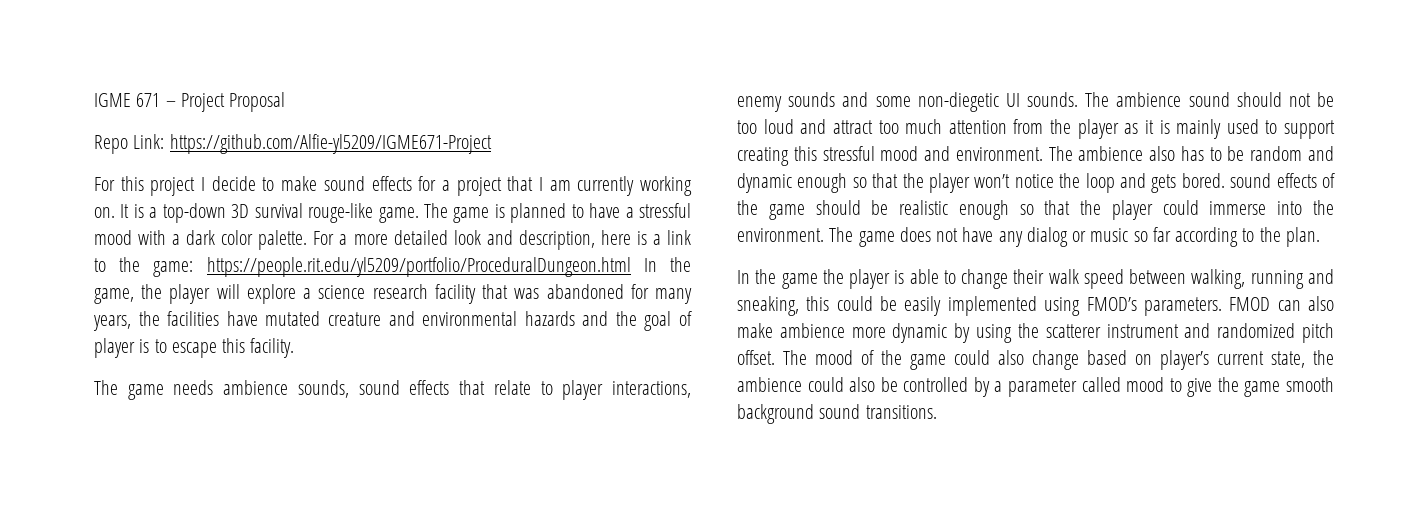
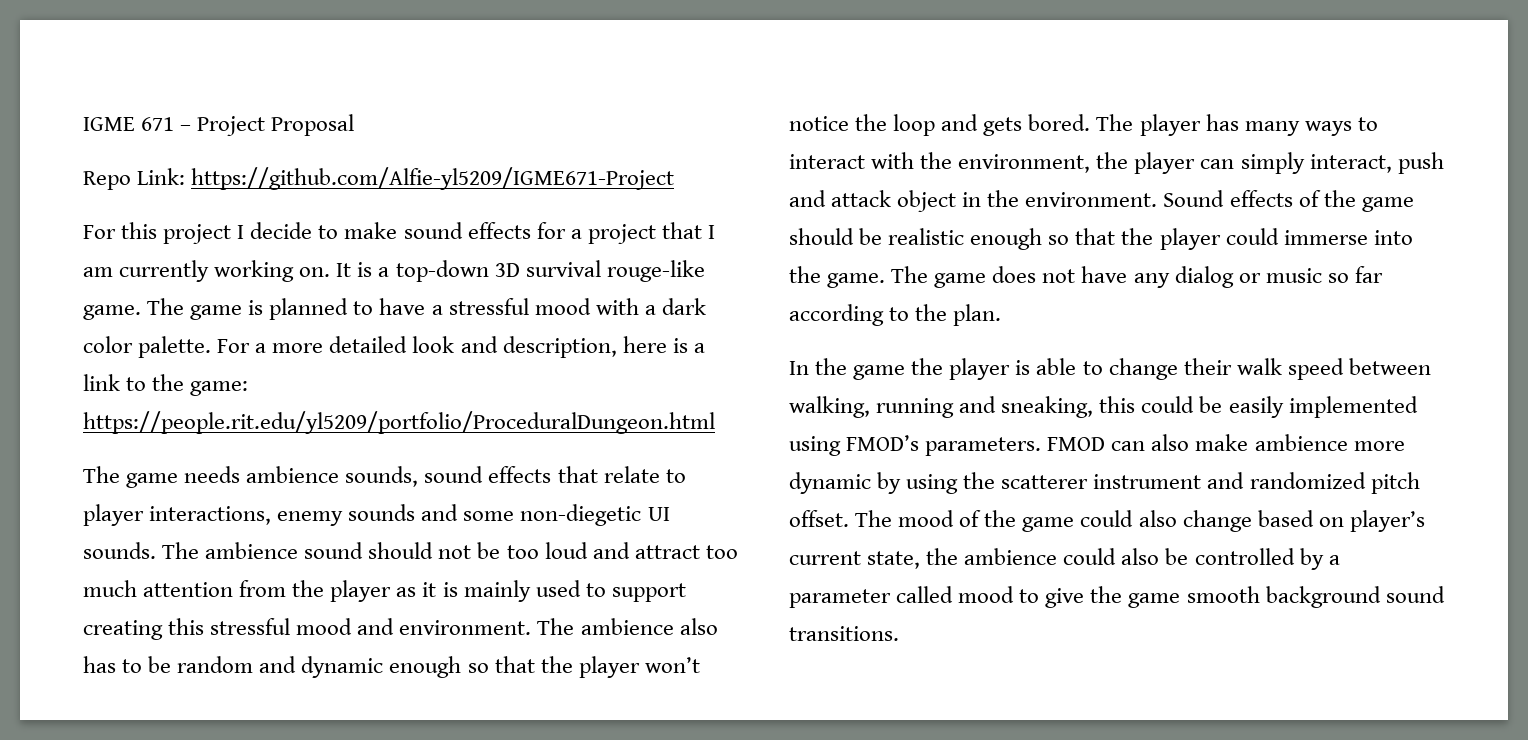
- For a more detailed look and description, here is a link to the game: https://people.rit.edu/yl5209/portfolio/ProceduralDungeon.html In the game, the player will explore a science research facility that was abandoned for many years, the facilities have mutated creature and environmental hazards and the goal of player is to escape this facility.
+ For a more detailed look and description, here is a link to the game: https://people.rit.edu/yl5209/portfolio/ProceduralDungeon.html
- The ambience also has to be random and dynamic enough so that the player won’t notice the loop and gets bored. sound effects of the game should be realistic enough so that the player could immerse into the environment.
+ The ambience also has to be random and dynamic enough so that the player won’t notice the loop and gets bored. The player has many ways to interact with the environment, the player can simply interact, push and attack object in the environment. Sound effects of the game should be realistic enough so that the player could immerse into the game.

